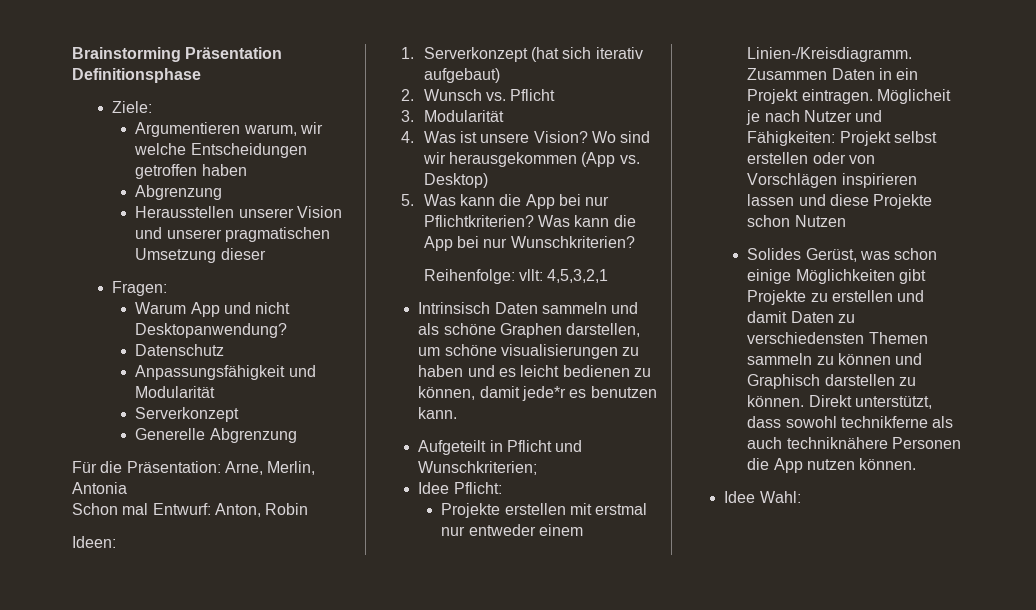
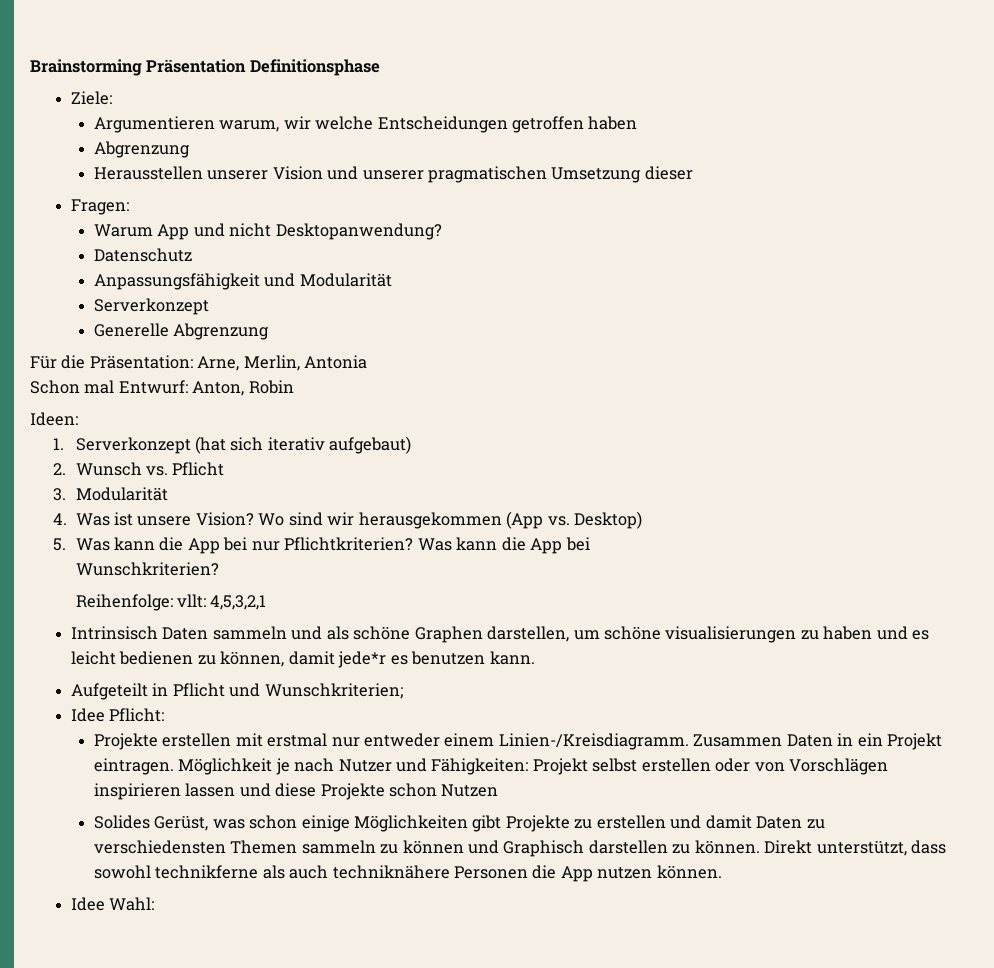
- 5. Was kann die App bei nur Pflichtkriterien? Was kann die App bei nur Wunschkriterien?
+ 5. Was kann die App bei nur Pflichtkriterien? Was kann die App bei
+ Wunschkriterien?
- Möglicheit je nach Nutzer und Fähigkeiten: Projekt selbst erstellen oder von Vorschlägen inspirieren lassen und diese Projekte schon Nutzen
+ Möglichkeit je nach Nutzer und Fähigkeiten: Projekt selbst erstellen oder von Vorschlägen inspirieren lassen und diese Projekte schon Nutzen

